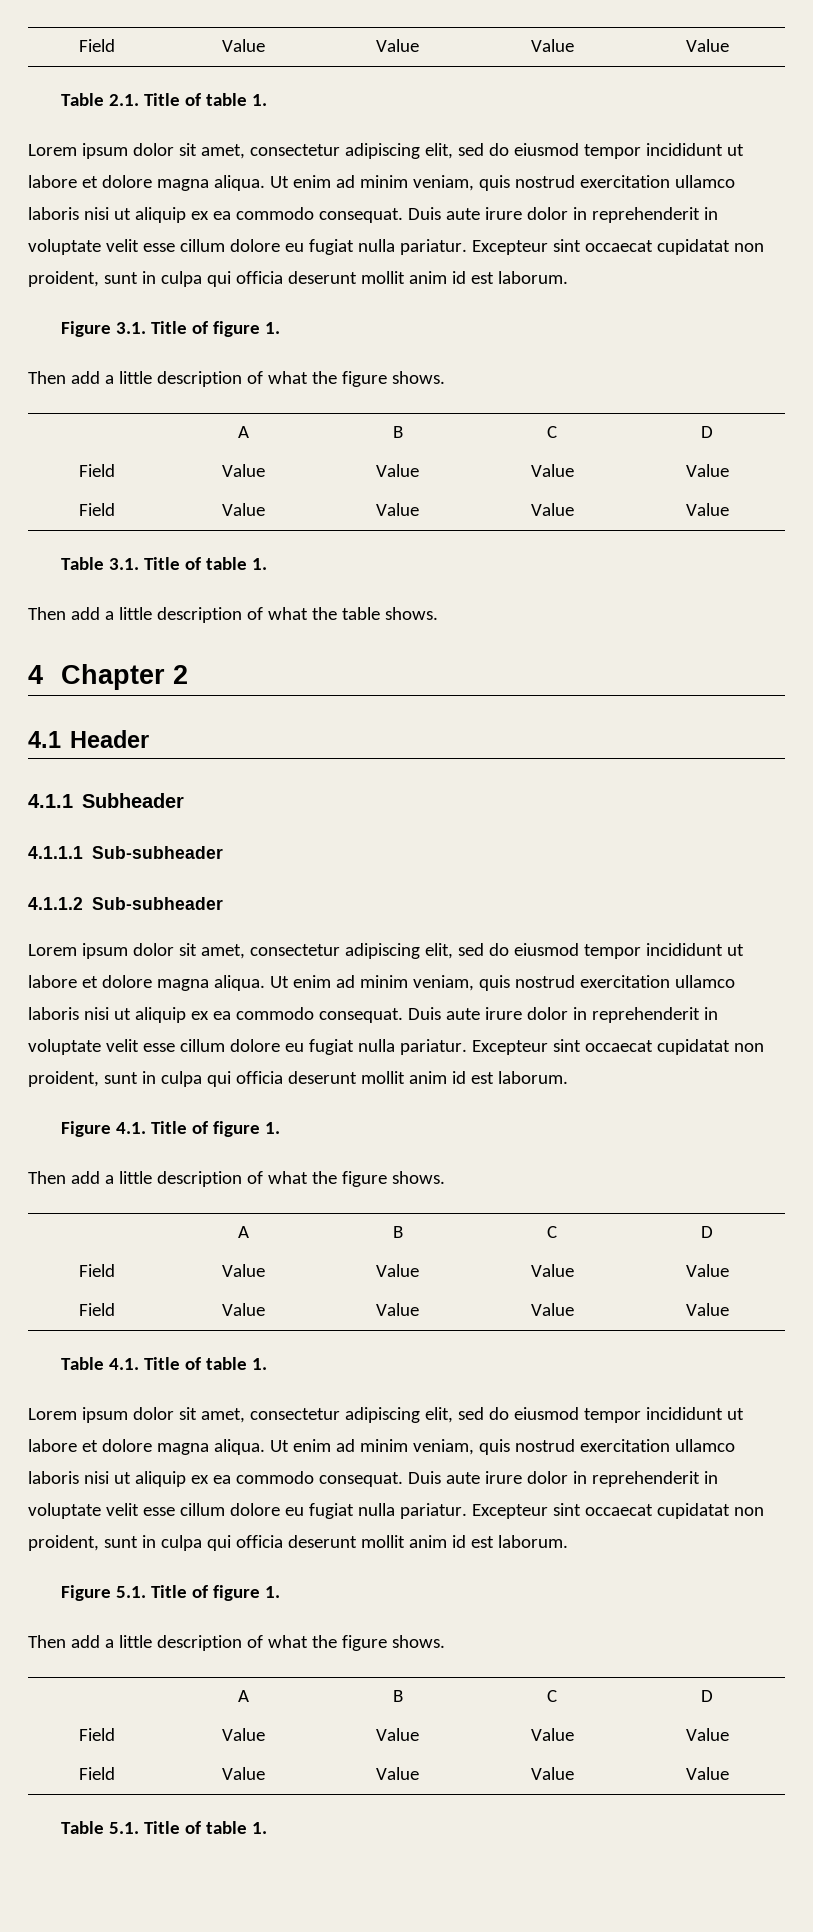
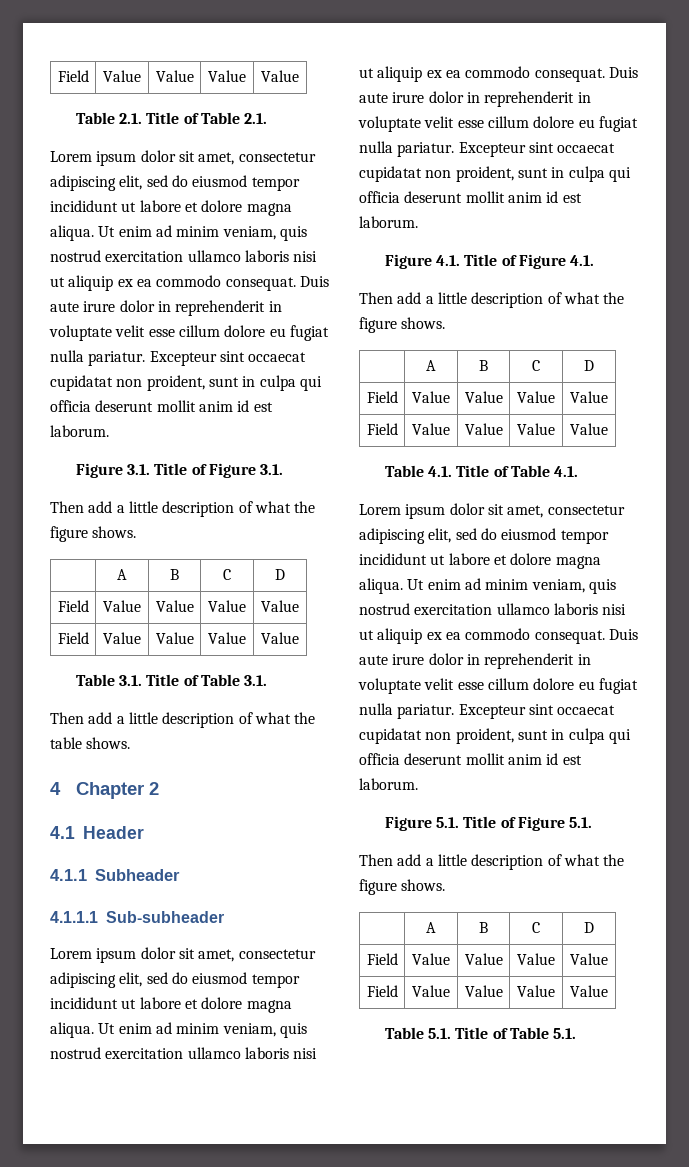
- Table 2.1. Title of table 1.
+ Table 2.1. Title of Table 2.1.
- Figure 3.1. Title of figure 1.
+ Figure 3.1. Title of Figure 3.1.
- Table 3.1. Title of table 1.
+ Table 3.1. Title of Table 3.1.
- 4.1.1.2 Sub-subheader
- Figure 4.1. Title of figure 1.
+ Figure 4.1. Title of Figure 4.1.
- Table 4.1. Title of table 1.
+ Table 4.1. Title of Table 4.1.
- Figure 5.1. Title of figure 1.
+ Figure 5.1. Title of Figure 5.1.
- Table 5.1. Title of table 1.
+ Table 5.1. Title of Table 5.1.

